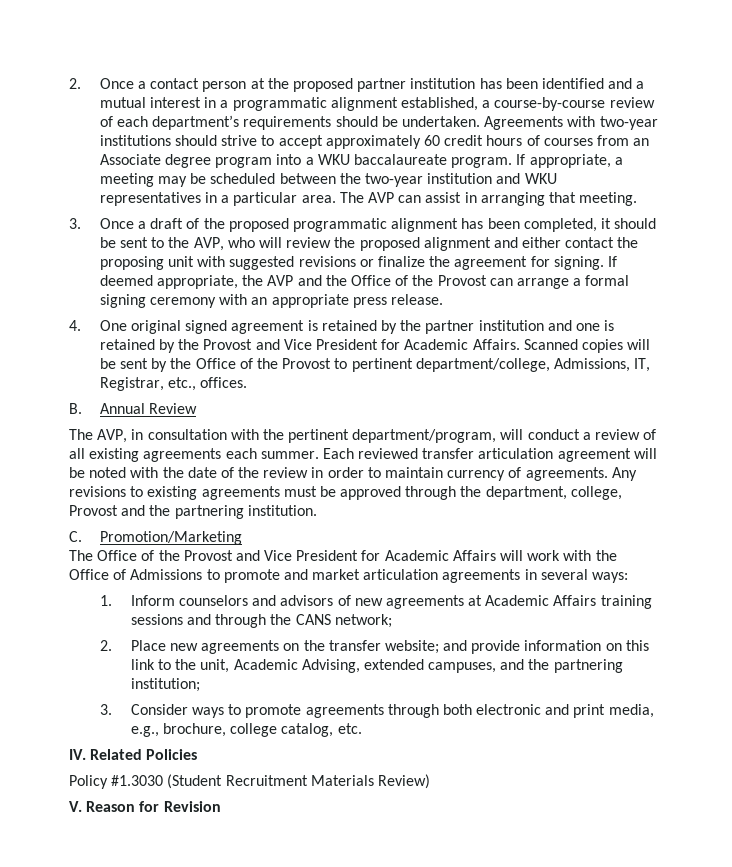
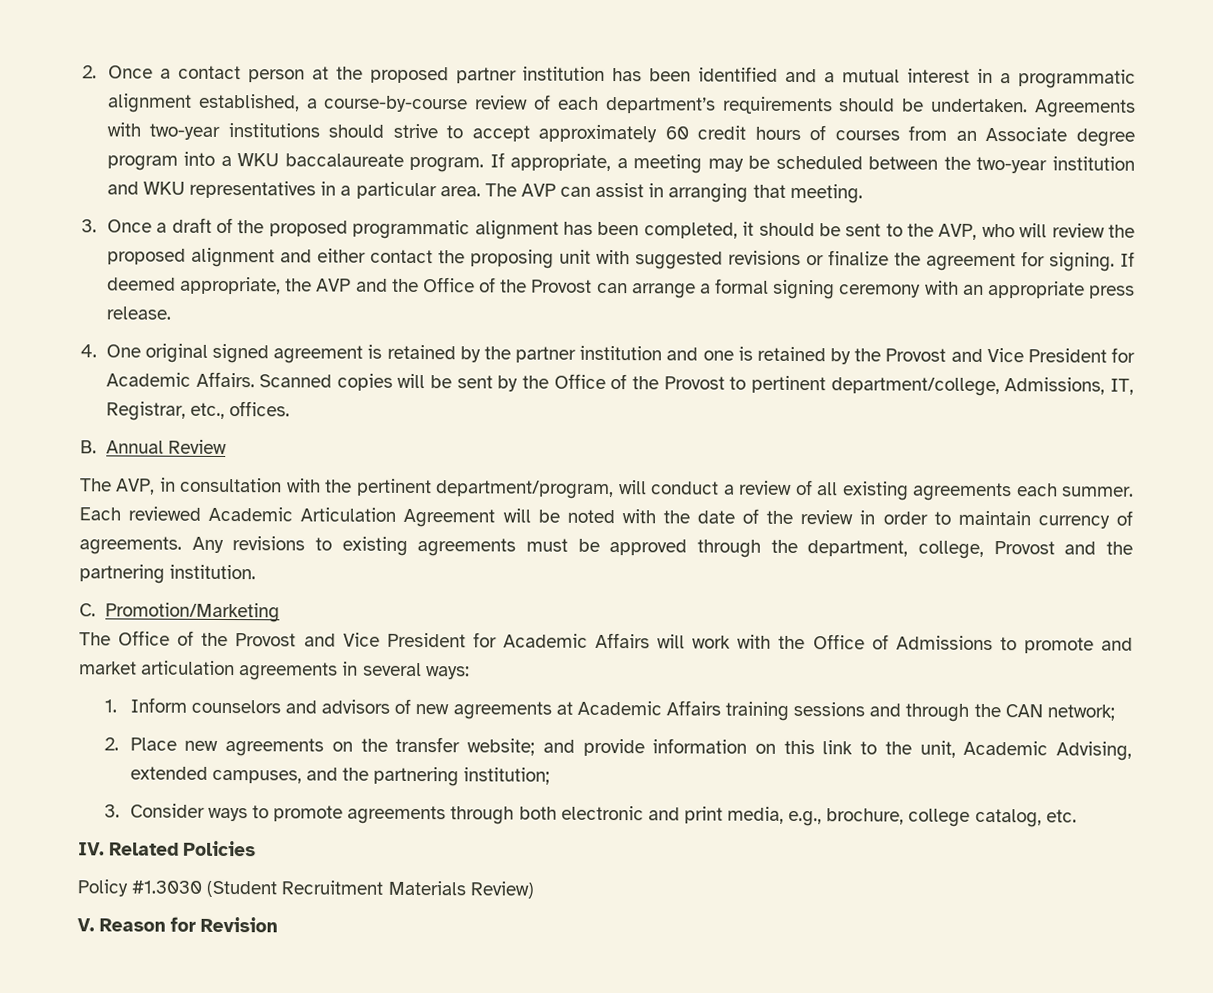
- Each reviewed transfer articulation agreement will be noted with the date of the review in order to maintain currency of agreements.
+ Each reviewed Academic Articulation Agreement will be noted with the date of the review in order to maintain currency of agreements.
- 1. Inform counselors and advisors of new agreements at Academic Affairs training sessions and through the CANS network;
+ 1. Inform counselors and advisors of new agreements at Academic Affairs training sessions and through the CAN network;

